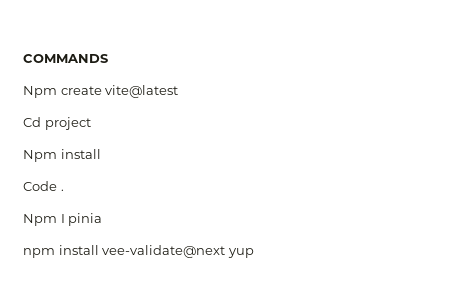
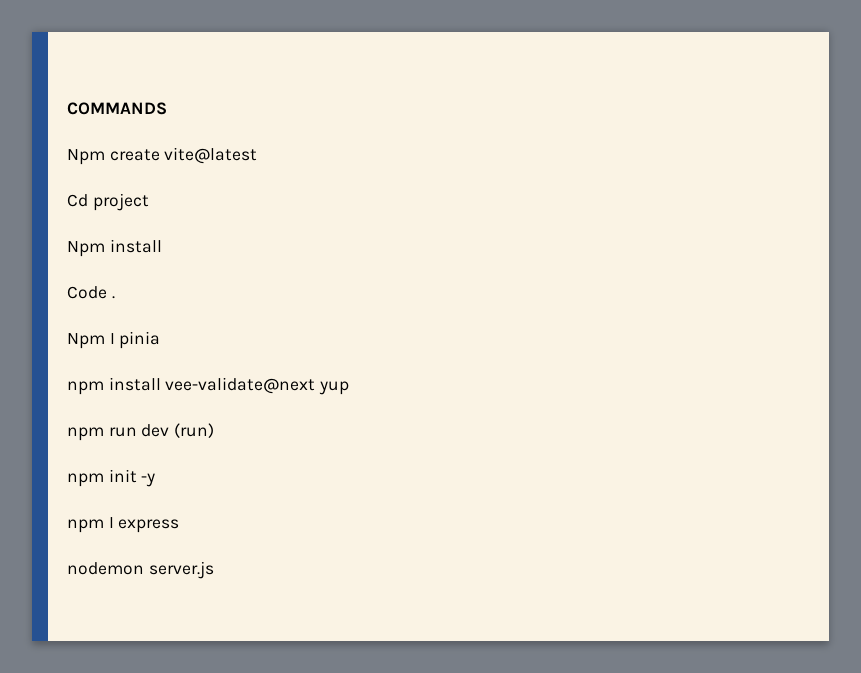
+ npm run dev (run)
+ npm init -y
+ npm I express
+ nodemon server.js

